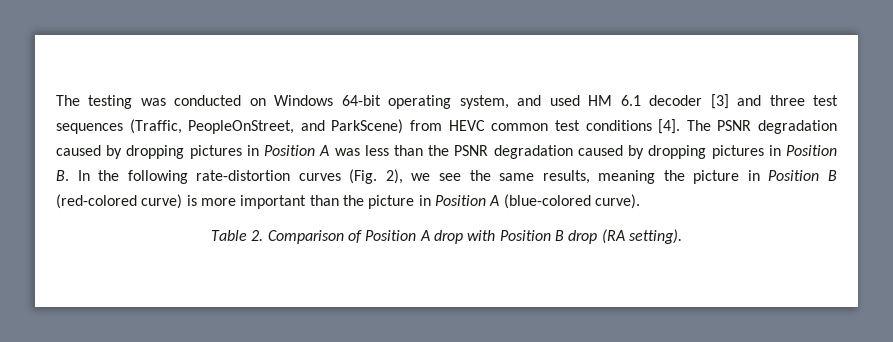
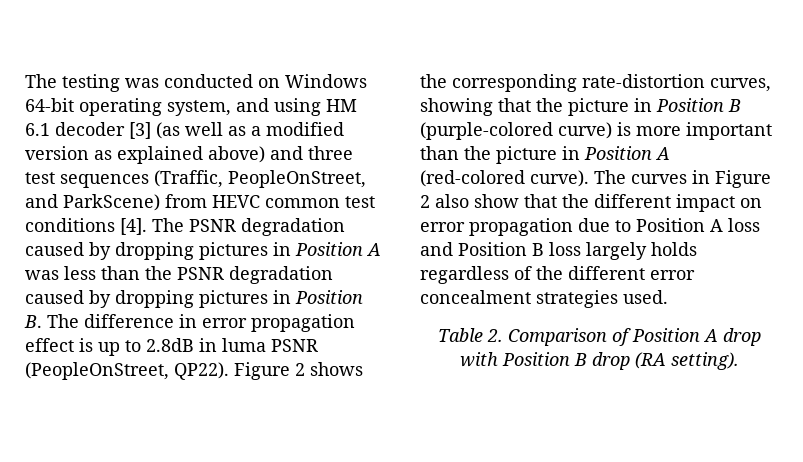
- The testing was conducted on Windows 64-bit operating system, and used HM 6.1 decoder [3] and three test sequences (Traffic, PeopleOnStreet, and ParkScene) from HEVC common test conditions [4].
+ The testing was conducted on Windows 64-bit operating system, and using HM 6.1 decoder [3] (as well as a modified version as explained above) and three test sequences (Traffic, PeopleOnStreet, and ParkScene) from HEVC common test conditions [4].
- The PSNR degradation caused by dropping pictures in Position A was less than the PSNR degradation caused by dropping pictures in Position B. In the following rate-distortion curves (Fig. 2), we see the same results, meaning the picture in Position B (red-colored curve) is more important than the picture in Position A (blue-colored curve).
+ The PSNR degradation caused by dropping pictures in Position A was less than the PSNR degradation caused by dropping pictures in Position B. The difference in error propagation effect is up to 2.8dB in luma PSNR (PeopleOnStreet, QP22). Figure 2 shows the corresponding rate-distortion curves, showing that the picture in Position B (purple-colored curve) is more important than the picture in Position A (red-colored curve). The curves in Figure 2 also show that the different impact on error propagation due to Position A loss and Position B loss largely holds regardless of the different error concealment strategies used.

